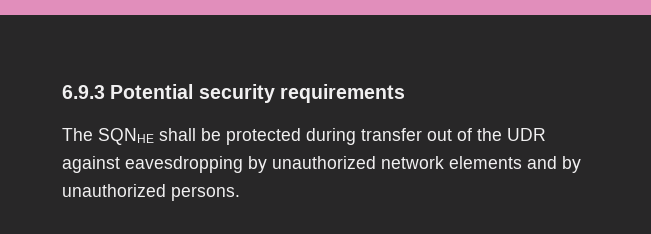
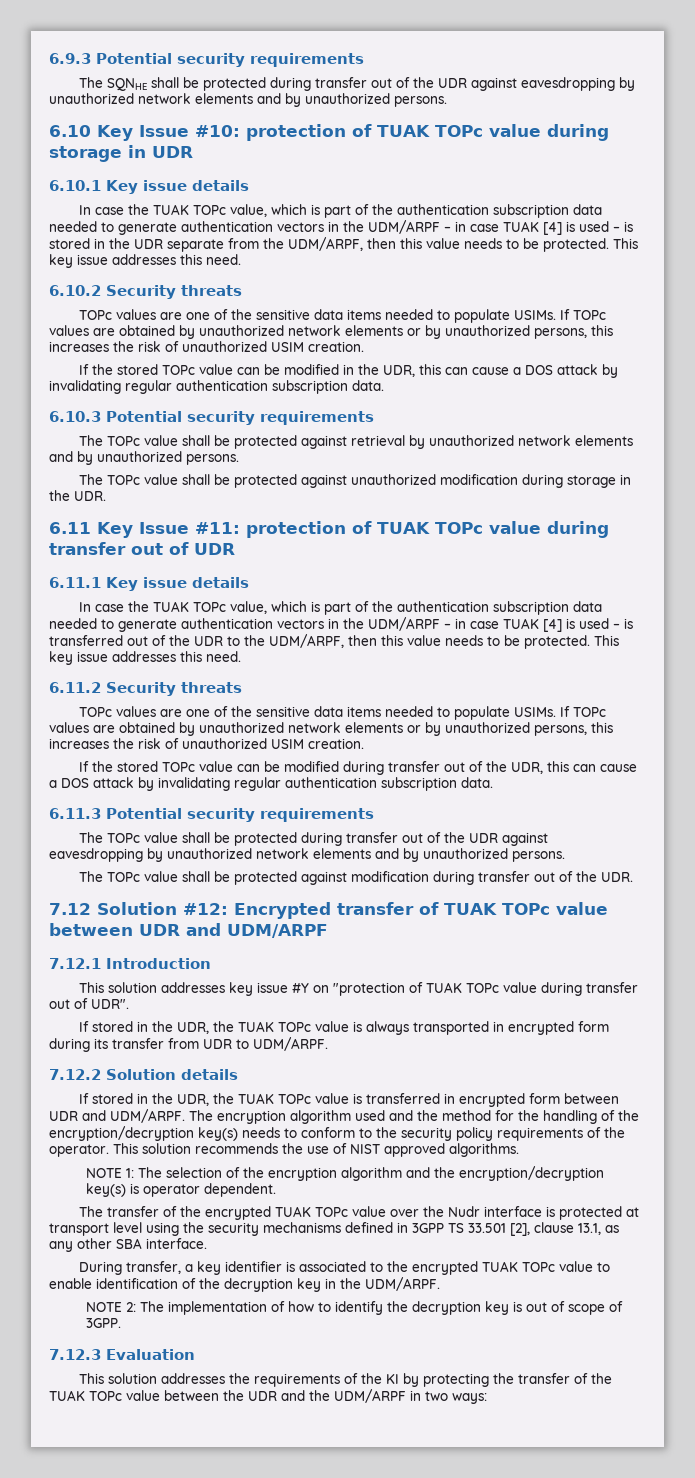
+ 6.10 Key Issue #10: protection of TUAK TOPc value during storage in UDR
+ 6.10.1 Key issue details
+ In case the TUAK TOPc value, which is part of the authentication subscription data needed to generate authentication vectors in the UDM/ARPF – in case TUAK [4] is used – is stored in the UDR separate from the UDM/ARPF, then this value needs to be protected. This key issue addresses this need.
+ 6.10.2 Security threats
+ TOPc values are one of the sensitive data items needed to populate USIMs. If TOPc values are obtained by unauthorized network elements or by unauthorized persons, this increases the risk of unauthorized USIM creation.
+ If the stored TOPc value can be modified in the UDR, this can cause a DOS attack by invalidating regular authentication subscription data.
+ 6.10.3 Potential security requirements
+ The TOPc value shall be protected against retrieval by unauthorized network elements and by unauthorized persons.
+ The TOPc value shall be protected against unauthorized modification during storage in the UDR.
+ 6.11 Key Issue #11: protection of TUAK TOPc value during transfer out of UDR
+ 6.11.1 Key issue details
+ In case the TUAK TOPc value, which is part of the authentication subscription data needed to generate authentication vectors in the UDM/ARPF – in case TUAK [4] is used – is transferred out of the UDR to the UDM/ARPF, then this value needs to be protected. This key issue addresses this need.
+ 6.11.2 Security threats
+ TOPc values are one of the sensitive data items needed to populate USIMs. If TOPc values are obtained by unauthorized network elements or by unauthorized persons, this increases the risk of unauthorized USIM creation.
+ If the stored TOPc value can be modified during transfer out of the UDR, this can cause a DOS attack by invalidating regular authentication subscription data.
+ 6.11.3 Potential security requirements
+ The TOPc value shall be protected during transfer out of the UDR against eavesdropping by unauthorized network elements and by unauthorized persons.
+ The TOPc value shall be protected against modification during transfer out of the UDR.
+ 7.12 Solution #12: Encrypted transfer of TUAK TOPc value between UDR and UDM/ARPF
+ 7.12.1 Introduction
+ This solution addresses key issue #Y on "protection of TUAK TOPc value during transfer out of UDR".
+ If stored in the UDR, the TUAK TOPc value is always transported in encrypted form during its transfer from UDR to UDM/ARPF.
+ 7.12.2 Solution details
+ If stored in the UDR, the TUAK TOPc value is transferred in encrypted form between UDR and UDM/ARPF. The encryption algorithm used and the method for the handling of the encryption/decryption key(s) needs to conform to the security policy requirements of the operator. This solution recommends the use of NIST approved algorithms.
+ NOTE 1: The selection of the encryption algorithm and the encryption/decryption key(s) is operator dependent.
+ The transfer of the encrypted TUAK TOPc value over the Nudr interface is protected at transport level using the security mechanisms defined in 3GPP TS 33.501 [2], clause 13.1, as any other SBA interface.
+ During transfer, a key identifier is associated to the encrypted TUAK TOPc value to enable identification of the decryption key in the UDM/ARPF.
+ NOTE 2: The implementation of how to identify the decryption key is out of scope of 3GPP.
+ 7.12.3 Evaluation
+ This solution addresses the requirements of the KI by protecting the transfer of the TUAK TOPc value between the UDR and the UDM/ARPF in two ways:

